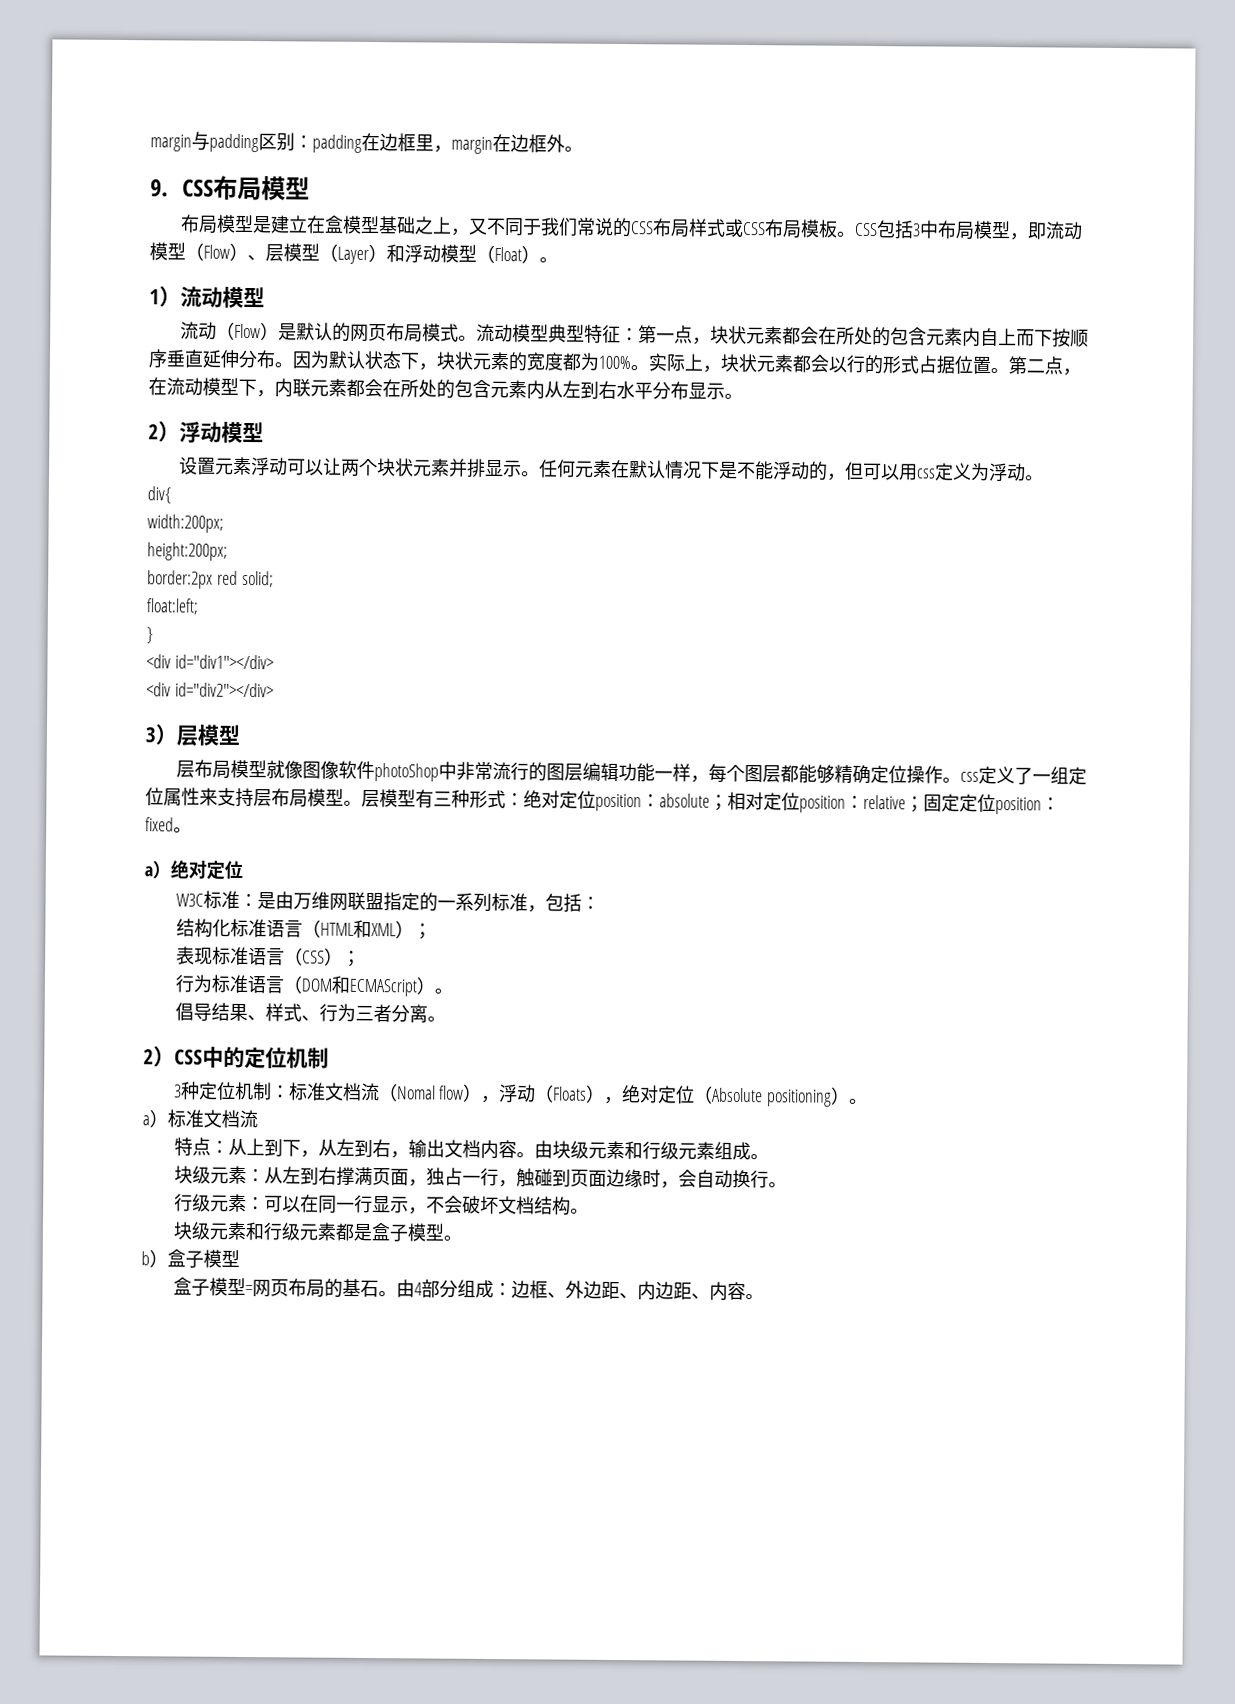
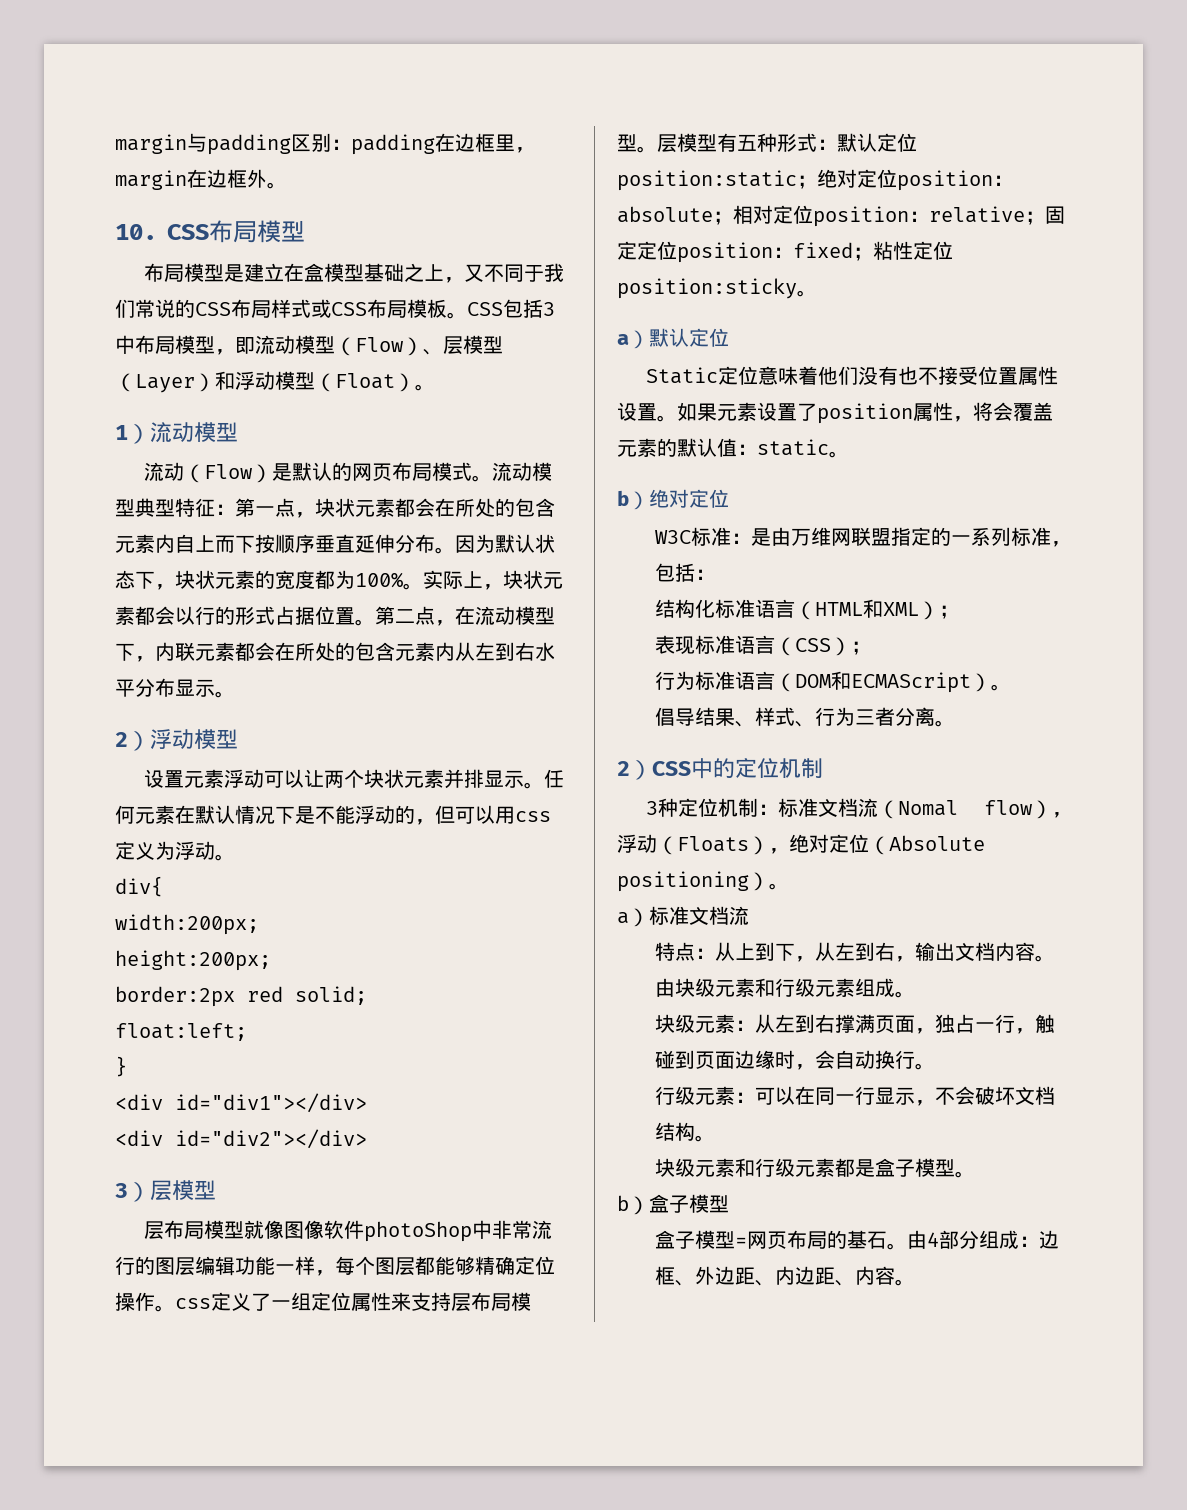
- 9. CSS布局模型
+ 10. CSS布局模型
- 层模型有三种形式：绝对定位position：absolute；相对定位position：relative；固定定位position：fixed。
- a）绝对定位
+ 层模型有五种形式：默认定位position:static；绝对定位position：absolute；相对定位position：relative；固定定位position：fixed；粘性定位position:sticky。
+ a）默认定位
+ Static定位意味着他们没有也不接受位置属性设置。如果元素设置了position属性，将会覆盖元素的默认值：static。
+ b）绝对定位

